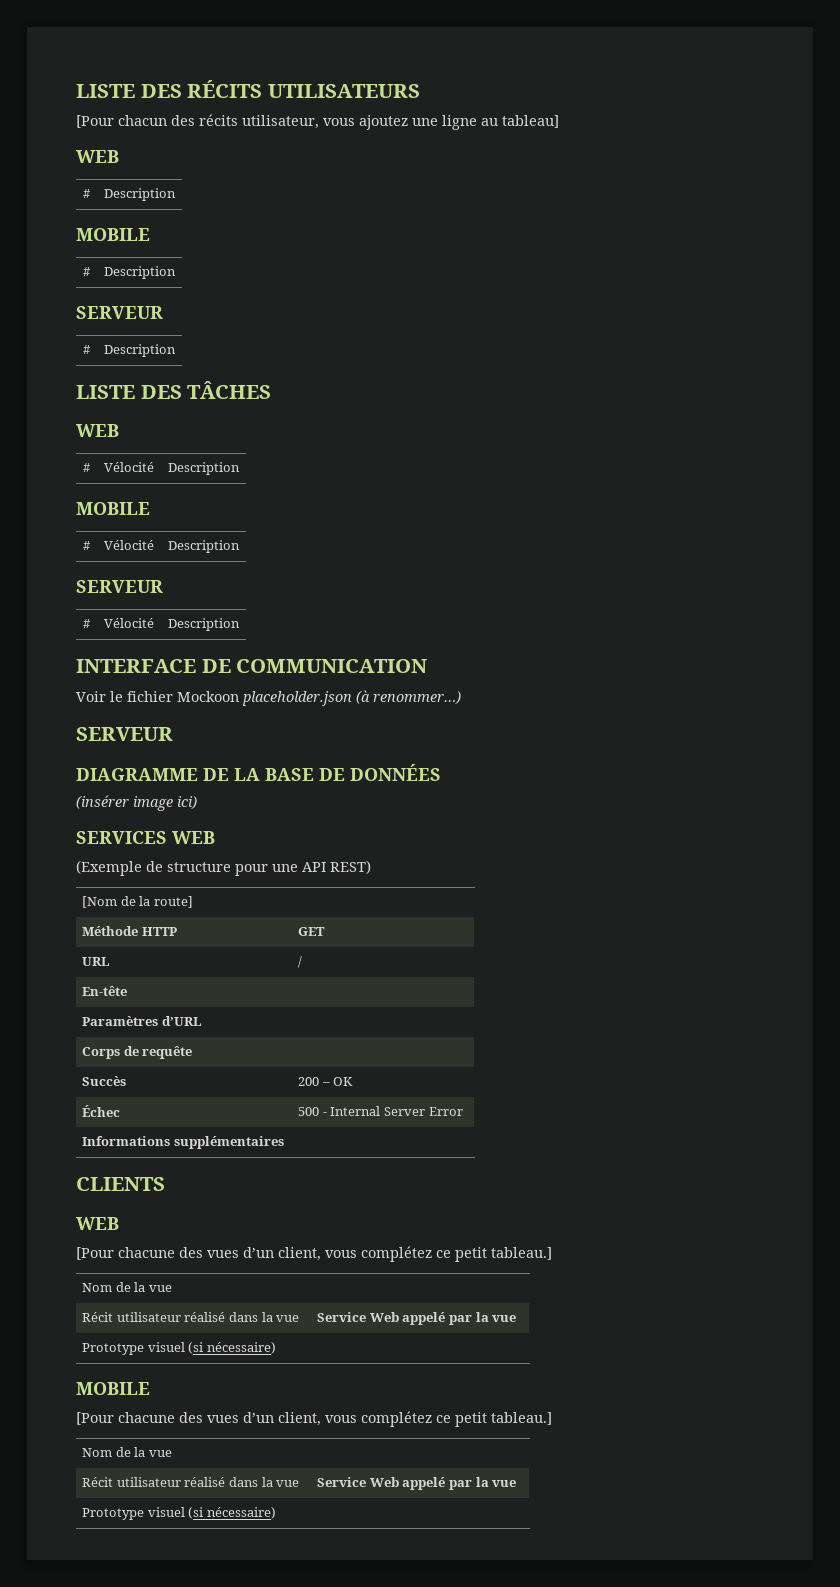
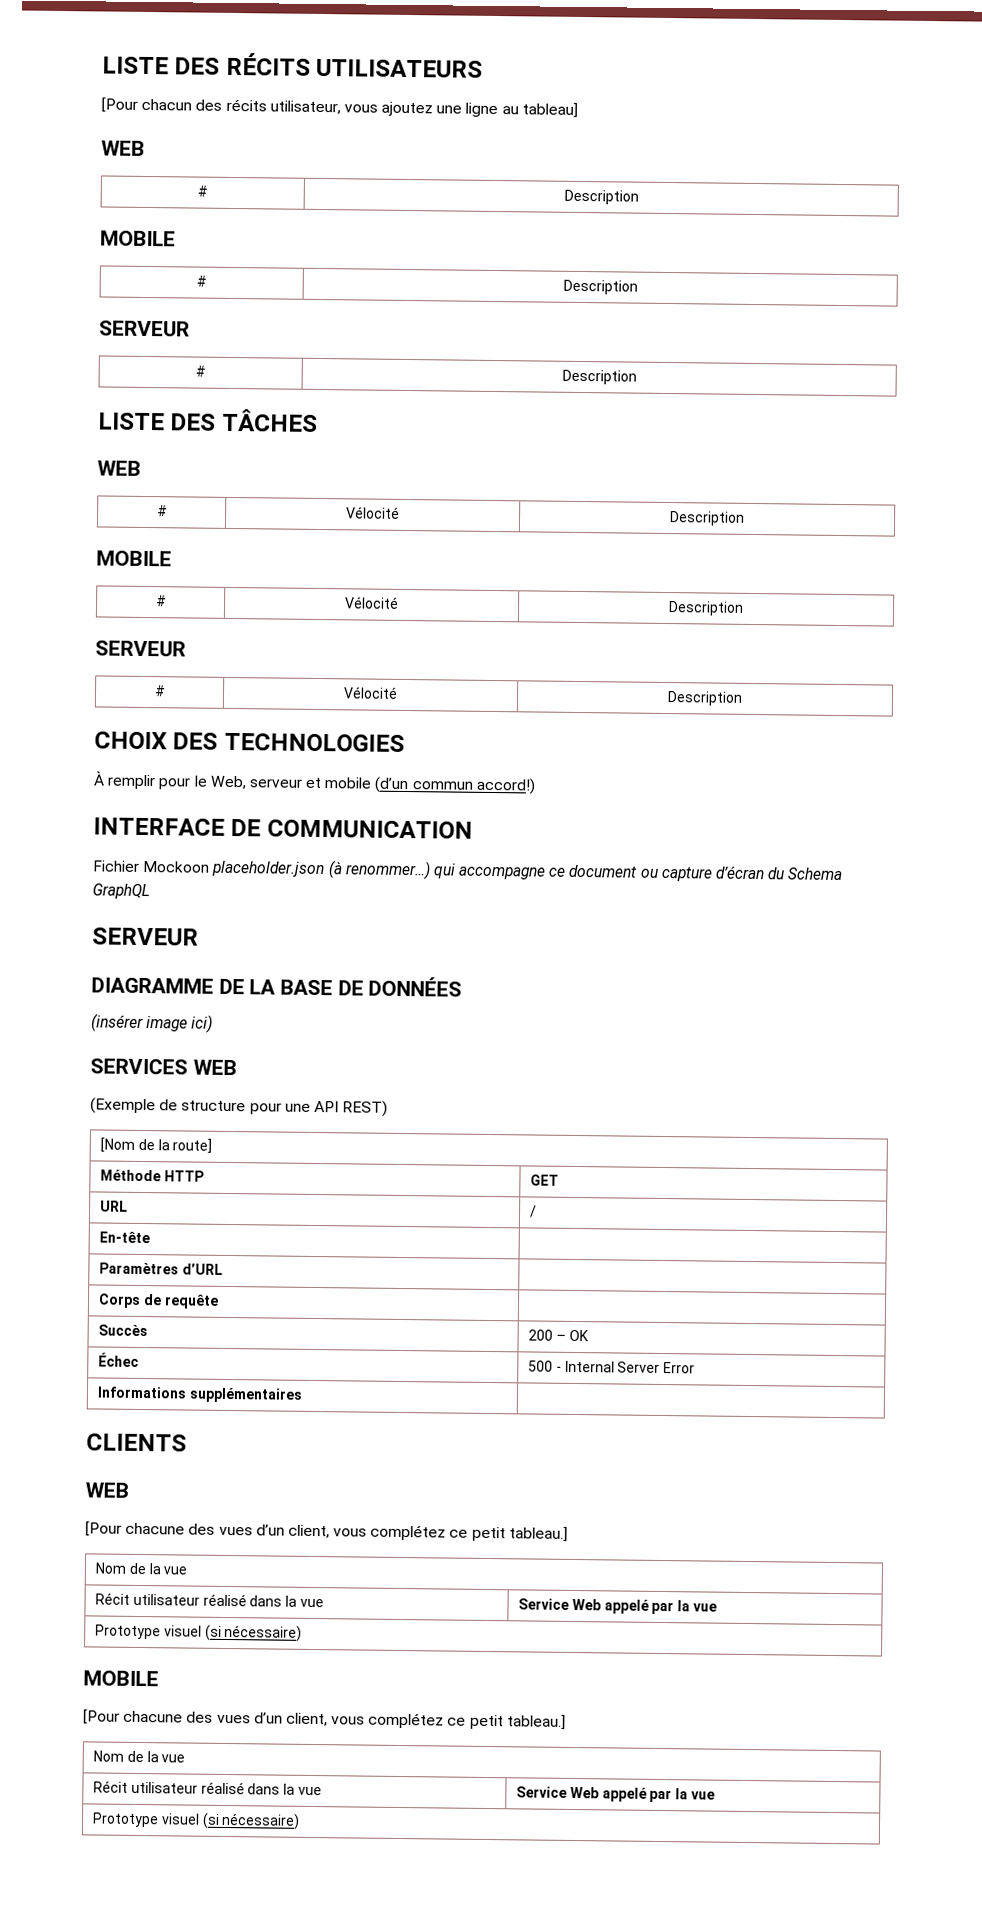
+ CHOIX DES TECHNOLOGIES
+ À remplir pour le Web, serveur et mobile (d’un commun accord!)
- Voir le fichier Mockoon placeholder.json (à renommer…)
+ Fichier Mockoon placeholder.json (à renommer…) qui accompagne ce document ou capture d’écran du Schema GraphQL

